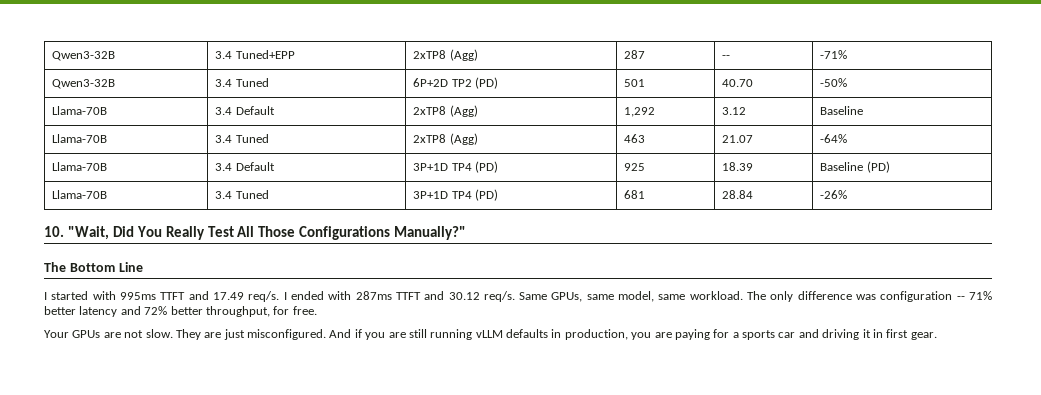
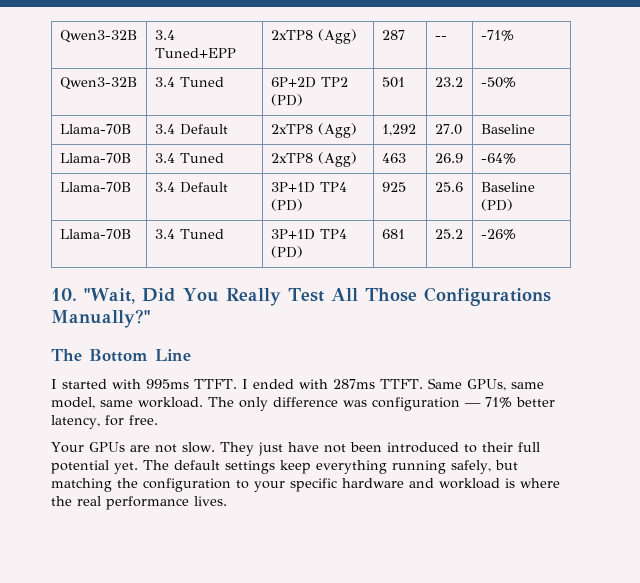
- Qwen3-32B | 3.4 Tuned | 6P+2D TP2 (PD) | 501 | 40.70 | -50%
+ Qwen3-32B | 3.4 Tuned | 6P+2D TP2 (PD) | 501 | 23.2 | -50%
- Llama-70B | 3.4 Default | 2xTP8 (Agg) | 1,292 | 3.12 | Baseline
+ Llama-70B | 3.4 Default | 2xTP8 (Agg) | 1,292 | 27.0 | Baseline
- Llama-70B | 3.4 Tuned | 2xTP8 (Agg) | 463 | 21.07 | -64%
+ Llama-70B | 3.4 Tuned | 2xTP8 (Agg) | 463 | 26.9 | -64%
- Llama-70B | 3.4 Default | 3P+1D TP4 (PD) | 925 | 18.39 | Baseline (PD)
+ Llama-70B | 3.4 Default | 3P+1D TP4 (PD) | 925 | 25.6 | Baseline (PD)
- Llama-70B | 3.4 Tuned | 3P+1D TP4 (PD) | 681 | 28.84 | -26%
+ Llama-70B | 3.4 Tuned | 3P+1D TP4 (PD) | 681 | 25.2 | -26%
- I started with 995ms TTFT and 17.49 req/s. I ended with 287ms TTFT and 30.12 req/s.
+ I started with 995ms TTFT. I ended with 287ms TTFT.
- The only difference was configuration -- 71% better latency and 72% better throughput, for free.
+ The only difference was configuration — 71% better latency, for free.
- They are just misconfigured. And if you are still running vLLM defaults in production, you are paying for a sports car and driving it in first gear.
+ They just have not been introduced to their full potential yet. The default settings keep everything running safely, but matching the configuration to your specific hardware and workload is where the real performance lives.

